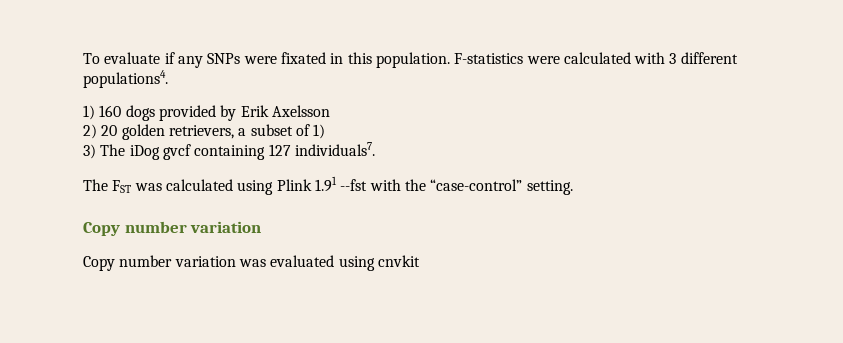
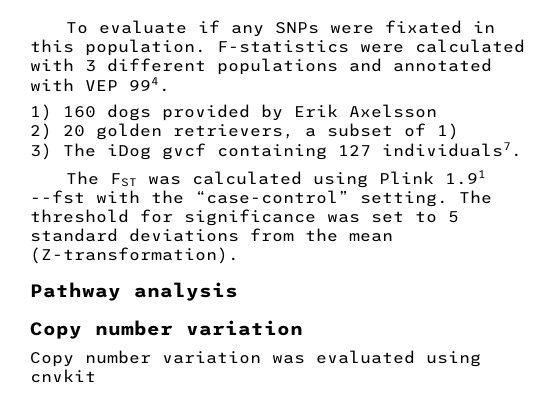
- F-statistics were calculated with 3 different populations4.
+ F-statistics were calculated with 3 different populations and annotated with VEP 994.
+ The threshold for significance was set to 5 standard deviations from the mean (Z-transformation).
+ Pathway analysis

